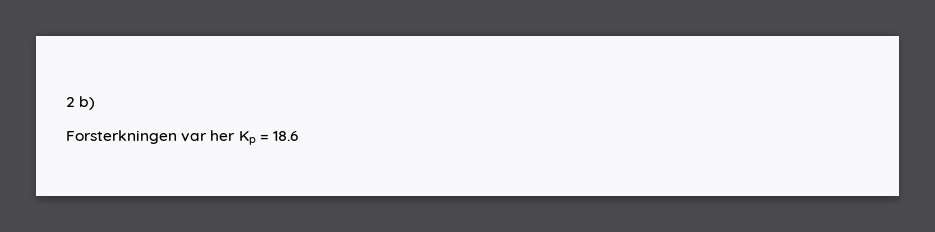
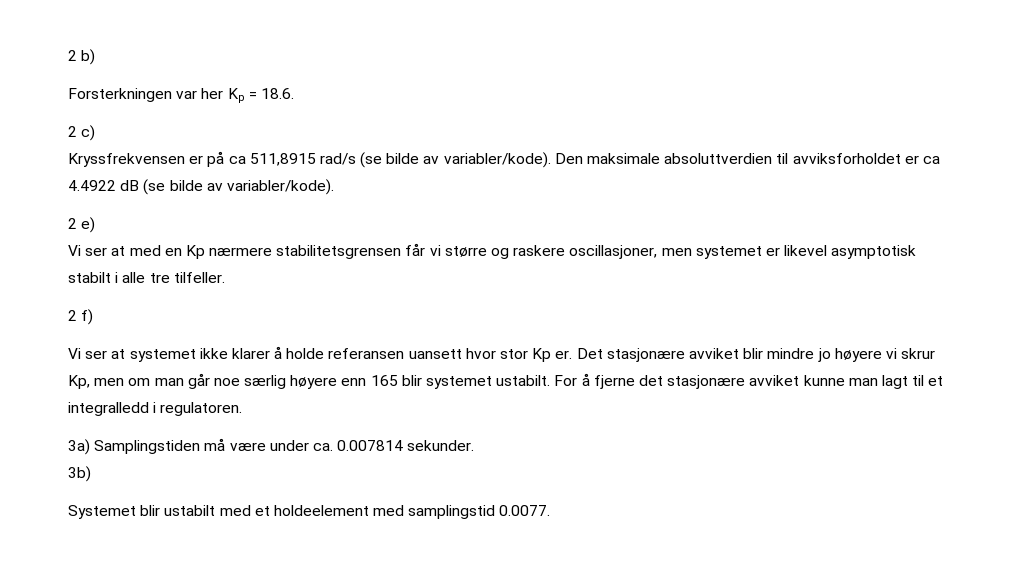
- Forsterkningen var her Kp = 18.6
+ Forsterkningen var her Kp = 18.6.
+ 2 c)
+ Kryssfrekvensen er på ca 511,8915 rad/s (se bilde av variabler/kode). Den maksimale absoluttverdien til avviksforholdet er ca 4.4922 dB (se bilde av variabler/kode).
+ 2 e)
+ Vi ser at med en Kp nærmere stabilitetsgrensen får vi større og raskere oscillasjoner, men systemet er likevel asymptotisk stabilt i alle tre tilfeller.
+ 2 f)
+ Vi ser at systemet ikke klarer å holde referansen uansett hvor stor Kp er. Det stasjonære avviket blir mindre jo høyere vi skrur Kp, men om man går noe særlig høyere enn 165 blir systemet ustabilt. For å fjerne det stasjonære avviket kunne man lagt til et integralledd i regulatoren.
+ 3a) Samplingstiden må være under ca. 0.007814 sekunder.
+ 3b)
+ Systemet blir ustabilt med et holdeelement med samplingstid 0.0077.

